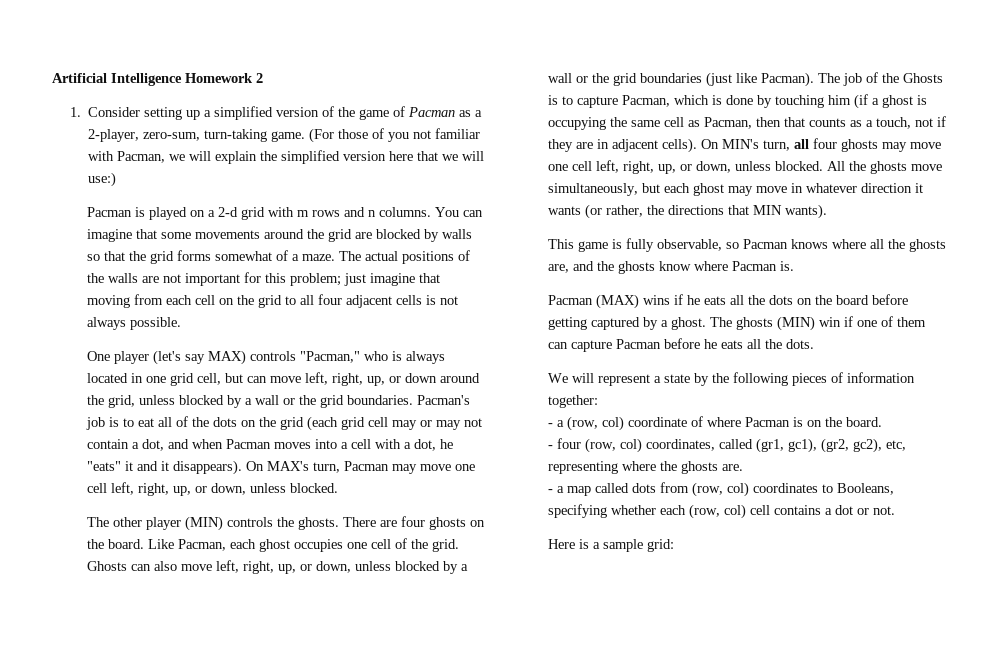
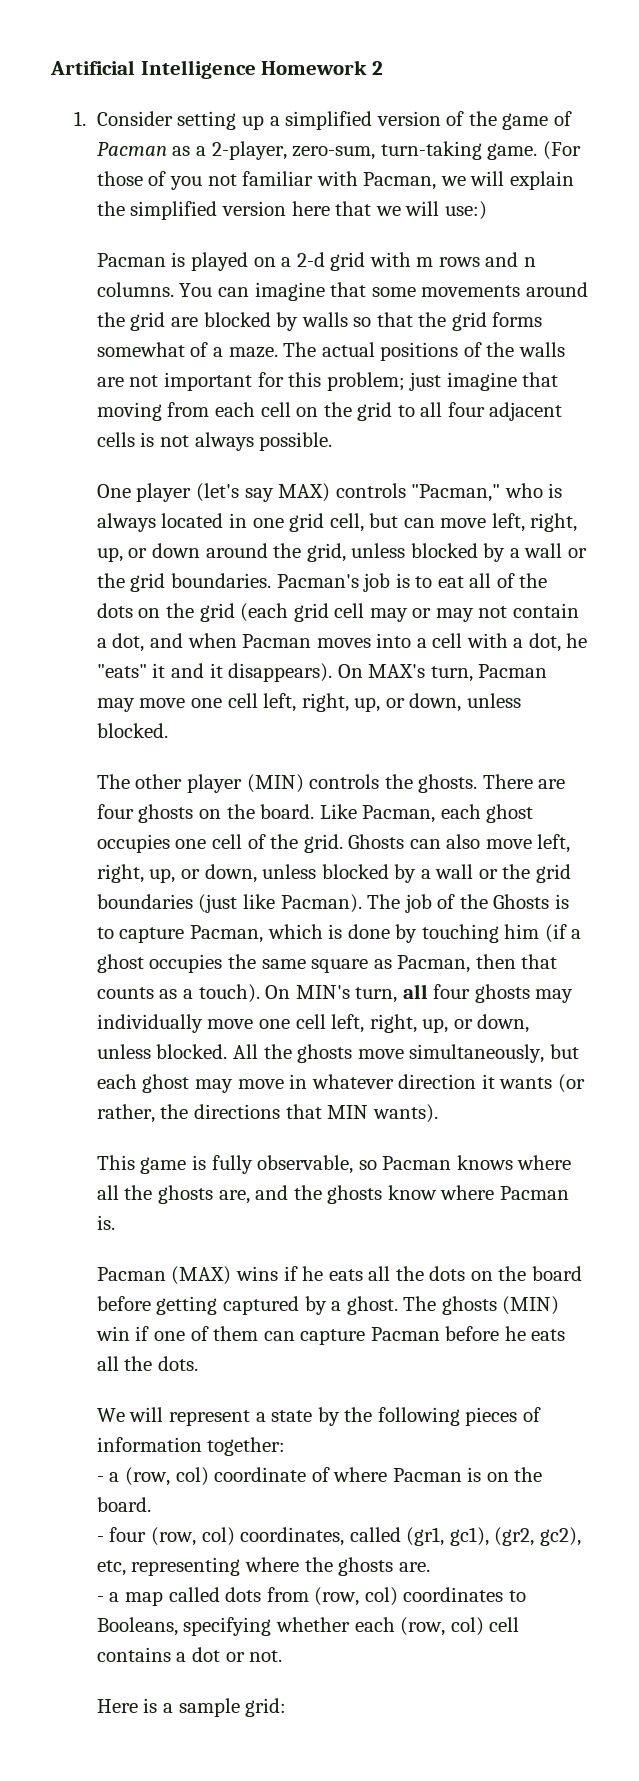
- The job of the Ghosts is to capture Pacman, which is done by touching him (if a ghost is occupying the same cell as Pacman, then that counts as a touch, not if they are in adjacent cells).
+ The job of the Ghosts is to capture Pacman, which is done by touching him (if a ghost occupies the same square as Pacman, then that counts as a touch).
- On MIN's turn, all four ghosts may move one cell left, right, up, or down, unless blocked.
+ On MIN's turn, all four ghosts may individually move one cell left, right, up, or down, unless blocked.

